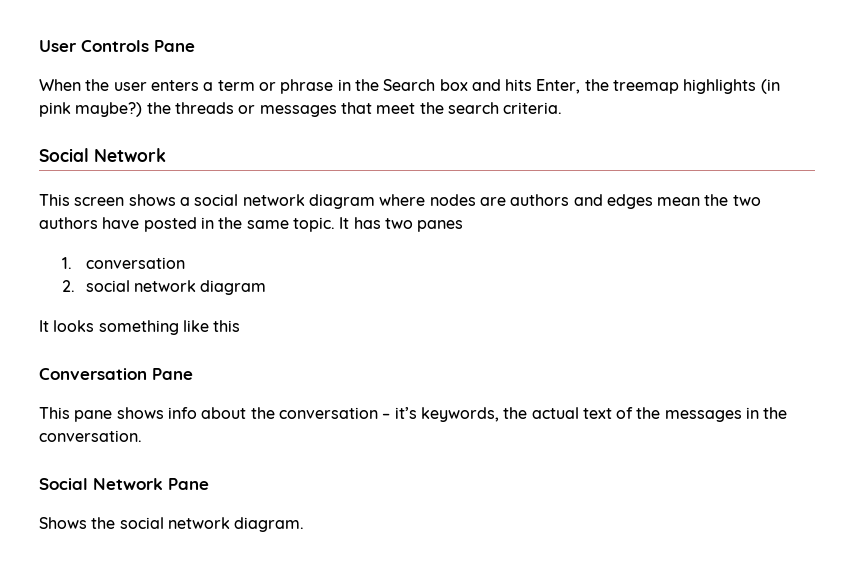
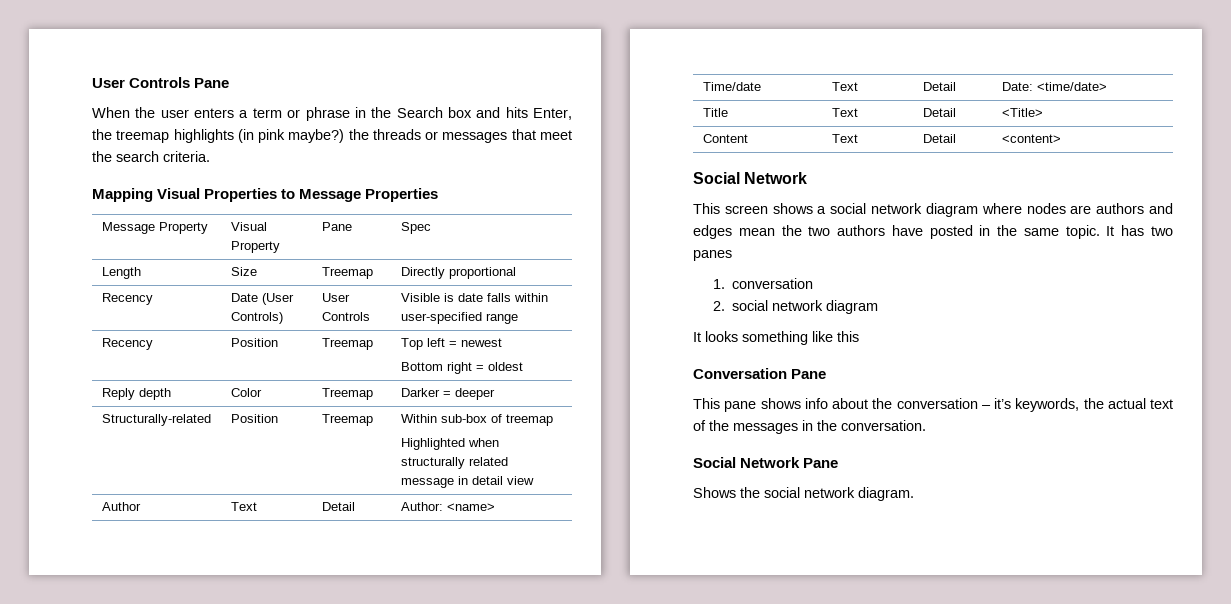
+ Mapping Visual Properties to Message Properties
+ Message Property | Visual Property | Pane | Spec
+ Length | Size | Treemap | Directly proportional
+ Recency | Date (User Controls) | User Controls | Visible is date falls within user-specified range
+ Recency | Position | Treemap | Top left = newest
+ Bottom right = oldest
+ Reply depth | Color | Treemap | Darker = deeper
+ Structurally-related | Position | Treemap | Within sub-box of treemap
+ Highlighted when structurally related message in detail view
+ Author | Text | Detail | Author: <name>
+ Time/date | Text | Detail | Date: <time/date>
+ Title | Text | Detail | <Title>
+ Content | Text | Detail | <content>

